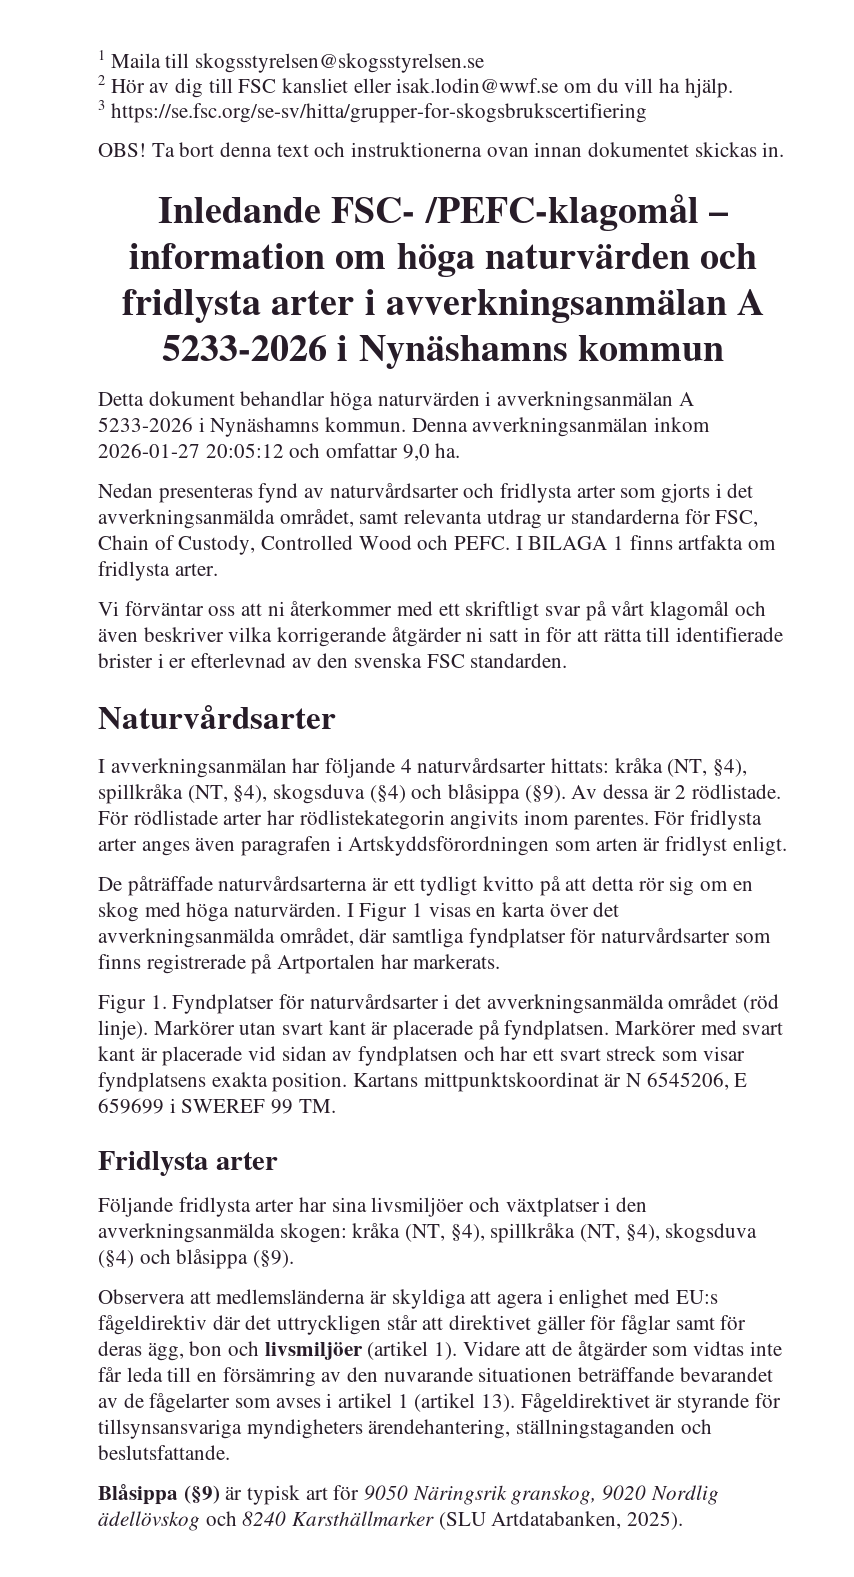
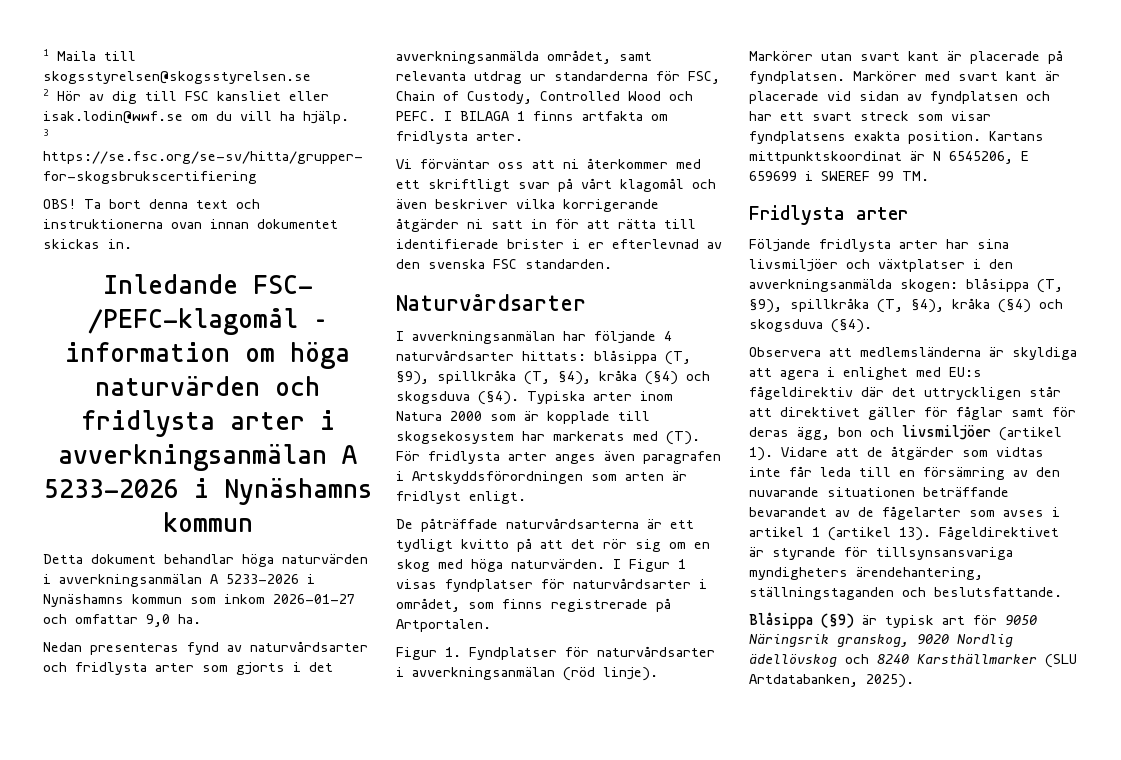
- Detta dokument behandlar höga naturvärden i avverkningsanmälan A 5233-2026 i Nynäshamns kommun. Denna avverkningsanmälan inkom 2026-01-27 20:05:12 och omfattar 9,0 ha.
+ Detta dokument behandlar höga naturvärden i avverkningsanmälan A 5233-2026 i Nynäshamns kommun som inkom 2026-01-27 och omfattar 9,0 ha.
- I avverkningsanmälan har följande 4 naturvårdsarter hittats: kråka (NT, §4), spillkråka (NT, §4), skogsduva (§4) och blåsippa (§9). Av dessa är 2 rödlistade. För rödlistade arter har rödlistekategorin angivits inom parentes. För fridlysta arter anges även paragrafen i Artskyddsförordningen som arten är fridlyst enligt.
+ I avverkningsanmälan har följande 4 naturvårdsarter hittats: blåsippa (T, §9), spillkråka (T, §4), kråka (§4) och skogsduva (§4). Typiska arter inom Natura 2000 som är kopplade till skogsekosystem har markerats med (T). För fridlysta arter anges även paragrafen i Artskyddsförordningen som arten är fridlyst enligt.
- De påträffade naturvårdsarterna är ett tydligt kvitto på att detta rör sig om en skog med höga naturvärden.
+ De påträffade naturvårdsarterna är ett tydligt kvitto på att det rör sig om en skog med höga naturvärden.
- I Figur 1 visas en karta över det avverkningsanmälda området, där samtliga fyndplatser för naturvårdsarter som finns registrerade på Artportalen har markerats.
+ I Figur 1 visas fyndplatser för naturvårdsarter i området, som finns registrerade på Artportalen.
- Figur 1. Fyndplatser för naturvårdsarter i det avverkningsanmälda området (röd linje).
+ Figur 1. Fyndplatser för naturvårdsarter i avverkningsanmälan (röd linje).
- Följande fridlysta arter har sina livsmiljöer och växtplatser i den avverkningsanmälda skogen: kråka (NT, §4), spillkråka (NT, §4), skogsduva (§4) och blåsippa (§9).
+ Följande fridlysta arter har sina livsmiljöer och växtplatser i den avverkningsanmälda skogen: blåsippa (T, §9), spillkråka (T, §4), kråka (§4) och skogsduva (§4).

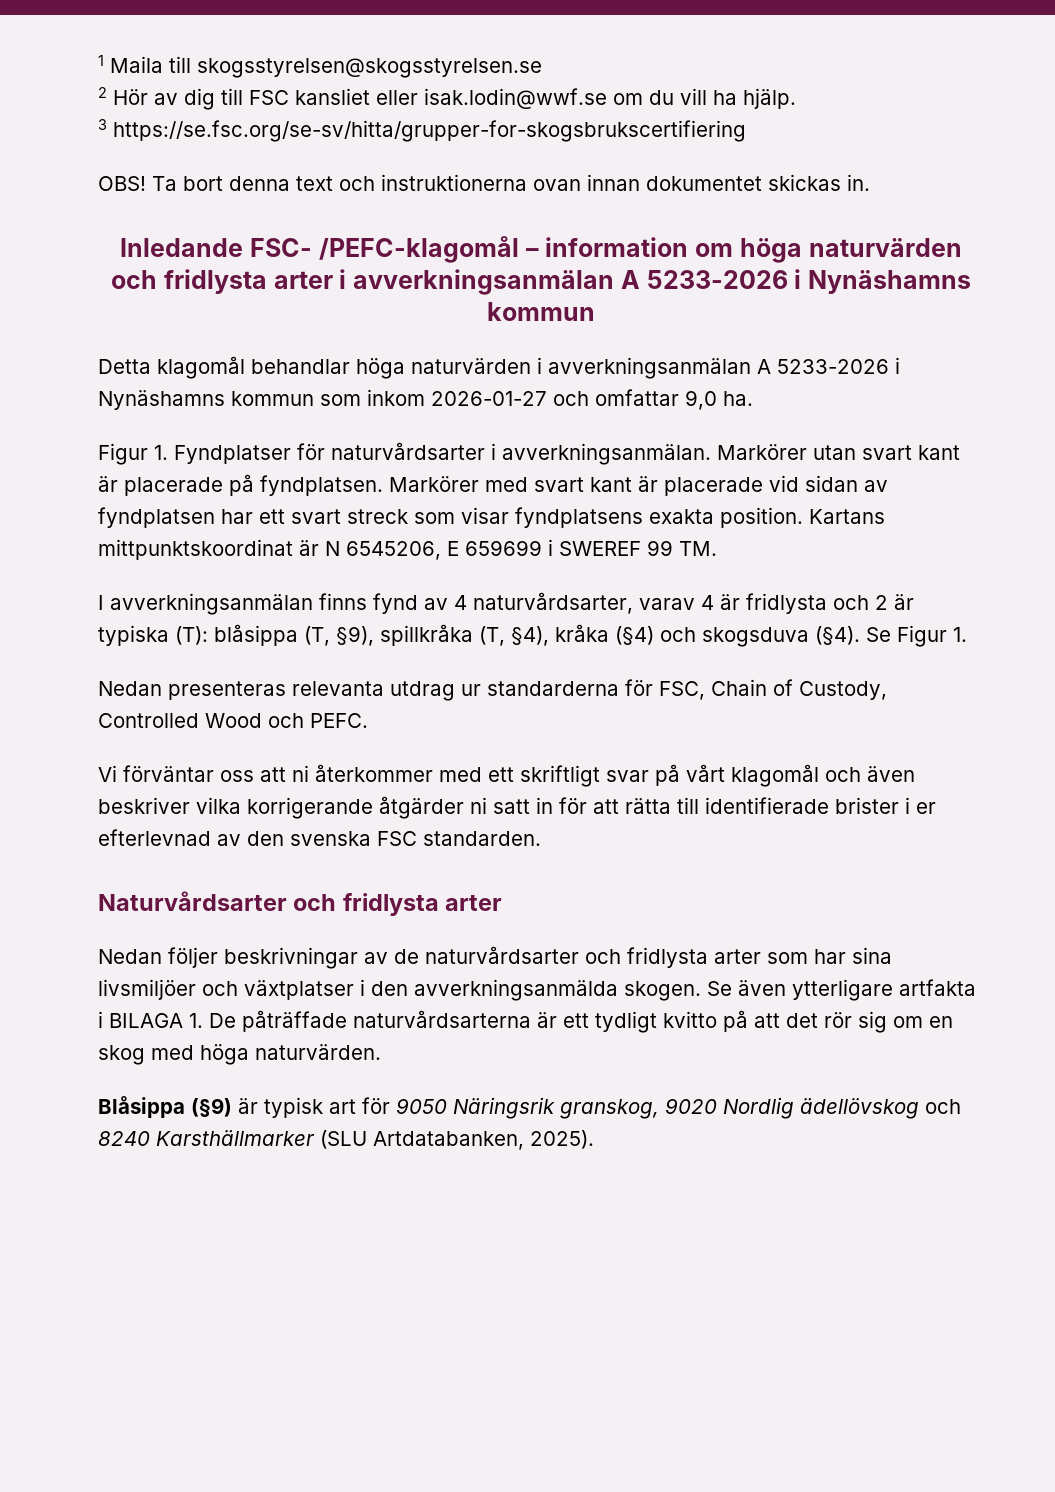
- Detta dokument behandlar höga naturvärden i avverkningsanmälan A 5233-2026 i Nynäshamns kommun som inkom 2026-01-27 och omfattar 9,0 ha.
+ Detta klagomål behandlar höga naturvärden i avverkningsanmälan A 5233-2026 i Nynäshamns kommun som inkom 2026-01-27 och omfattar 9,0 ha.
- Nedan presenteras fynd av naturvårdsarter och fridlysta arter som gjorts i det avverkningsanmälda området, samt relevanta utdrag ur standarderna för FSC, Chain of Custody, Controlled Wood och PEFC. I BILAGA 1 finns artfakta om fridlysta arter.
+ Figur 1. Fyndplatser för naturvårdsarter i avverkningsanmälan. Markörer utan svart kant är placerade på fyndplatsen. Markörer med svart kant är placerade vid sidan av fyndplatsen har ett svart streck som visar fyndplatsens exakta position. Kartans mittpunktskoordinat är N 6545206, E 659699 i SWEREF 99 TM.
+ I avverkningsanmälan finns fynd av 4 naturvårdsarter, varav 4 är fridlysta och 2 är typiska (T): blåsippa (T, §9), spillkråka (T, §4), kråka (§4) och skogsduva (§4). Se Figur 1.
+ Nedan presenteras relevanta utdrag ur standarderna för FSC, Chain of Custody, Controlled Wood och PEFC.
- Naturvårdsarter
- I avverkningsanmälan har följande 4 naturvårdsarter hittats: blåsippa (T, §9), spillkråka (T, §4), kråka (§4) och skogsduva (§4). Typiska arter inom Natura 2000 som är kopplade till skogsekosystem har markerats med (T). För fridlysta arter anges även paragrafen i Artskyddsförordningen som arten är fridlyst enligt.
- De påträffade naturvårdsarterna är ett tydligt kvitto på att det rör sig om en skog med höga naturvärden. I Figur 1 visas fyndplatser för naturvårdsarter i området, som finns registrerade på Artportalen.
- Figur 1. Fyndplatser för naturvårdsarter i avverkningsanmälan (röd linje). Markörer utan svart kant är placerade på fyndplatsen. Markörer med svart kant är placerade vid sidan av fyndplatsen och har ett svart streck som visar fyndplatsens exakta position. Kartans mittpunktskoordinat är N 6545206, E 659699 i SWEREF 99 TM.
- Fridlysta arter
- Följande fridlysta arter har sina livsmiljöer och växtplatser i den avverkningsanmälda skogen: blåsippa (T, §9), spillkråka (T, §4), kråka (§4) och skogsduva (§4).
- Observera att medlemsländerna är skyldiga att agera i enlighet med EU:s fågeldirektiv där det uttryckligen står att direktivet gäller för fåglar samt för deras ägg, bon och livsmiljöer (artikel 1). Vidare att de åtgärder som vidtas inte får leda till en försämring av den nuvarande situationen beträffande bevarandet av de fågelarter som avses i artikel 1 (artikel 13). Fågeldirektivet är styrande för tillsynsansvariga myndigheters ärendehantering, ställningstaganden och beslutsfattande.
+ Naturvårdsarter och fridlysta arter
+ Nedan följer beskrivningar av de naturvårdsarter och fridlysta arter som har sina livsmiljöer och växtplatser i den avverkningsanmälda skogen. Se även ytterligare artfakta i BILAGA 1. De påträffade naturvårdsarterna är ett tydligt kvitto på att det rör sig om en skog med höga naturvärden.

